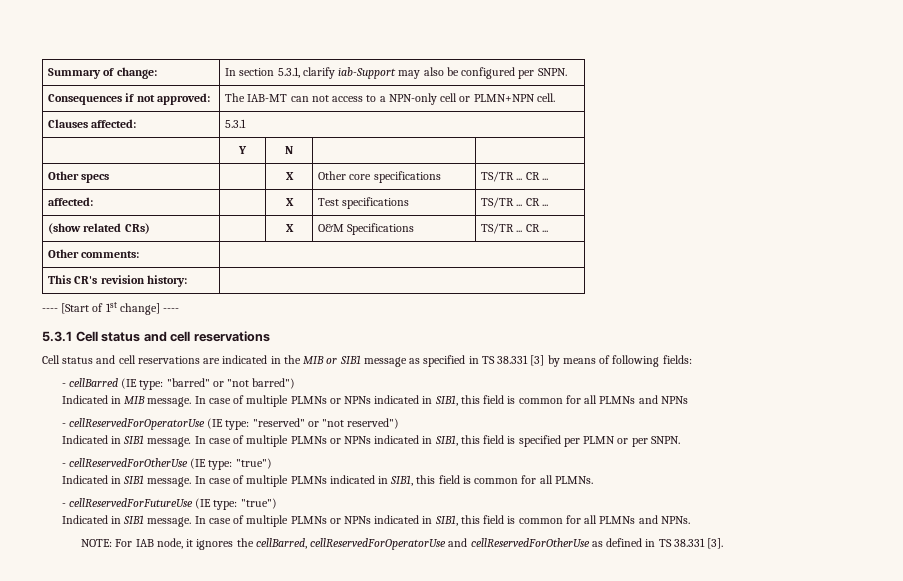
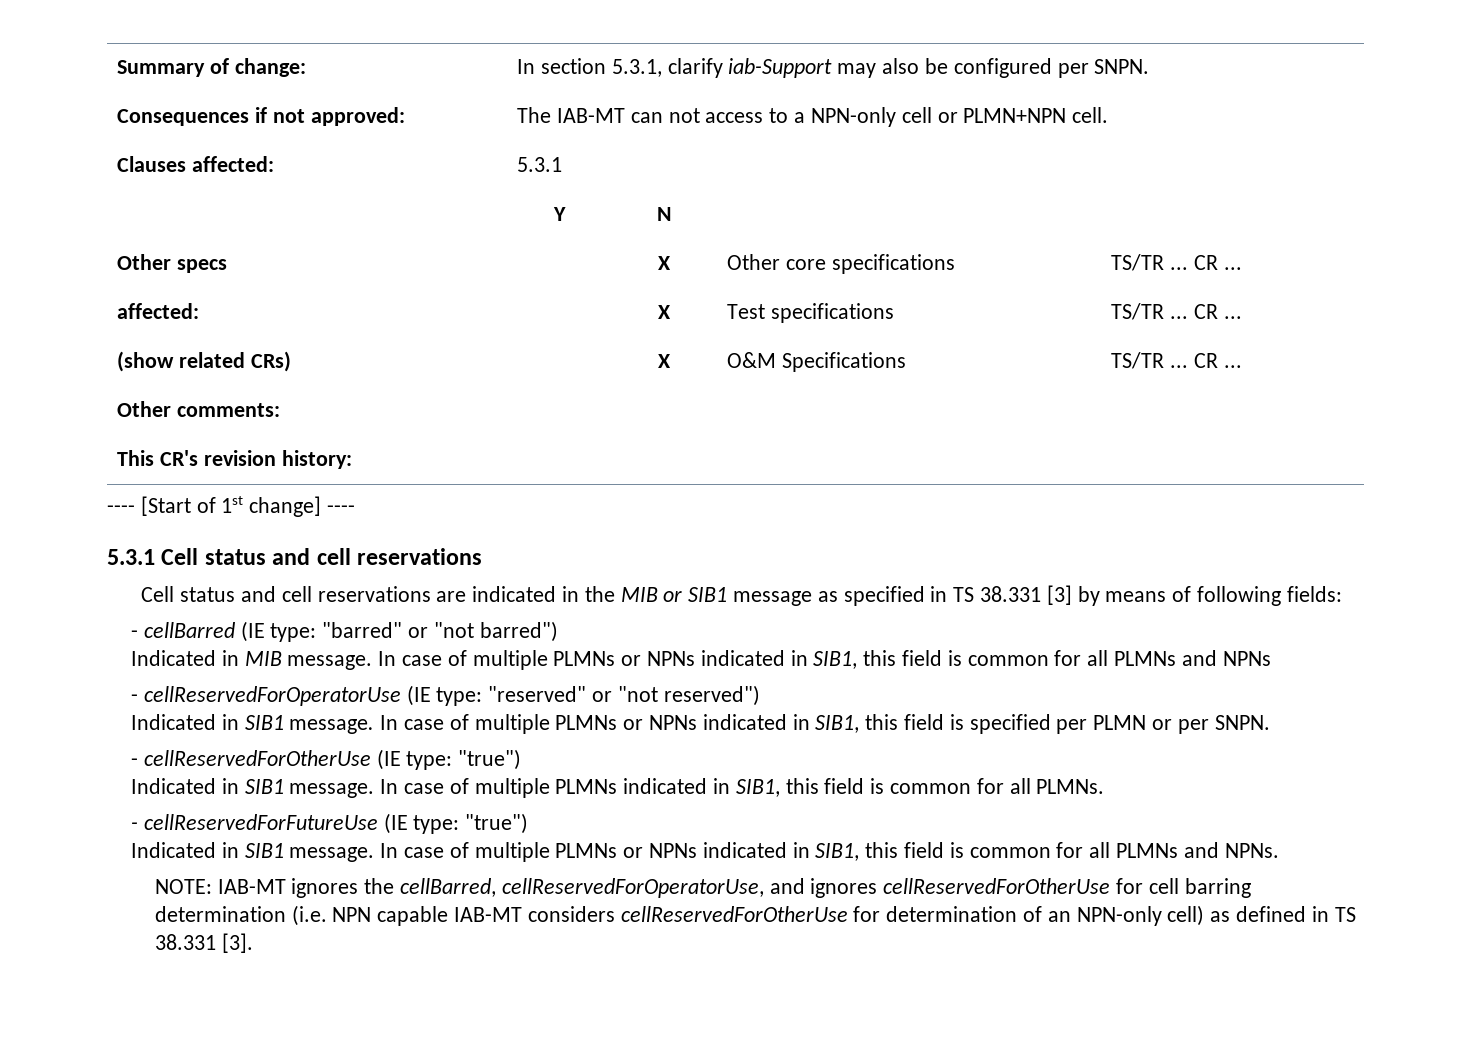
- NOTE: For IAB node, it ignores the cellBarred, cellReservedForOperatorUse and cellReservedForOtherUse as defined in TS 38.331 [3].
+ NOTE: IAB-MT ignores the cellBarred, cellReservedForOperatorUse, and ignores cellReservedForOtherUse for cell barring determination (i.e. NPN capable IAB-MT considers cellReservedForOtherUse for determination of an NPN-only cell) as defined in TS 38.331 [3].

